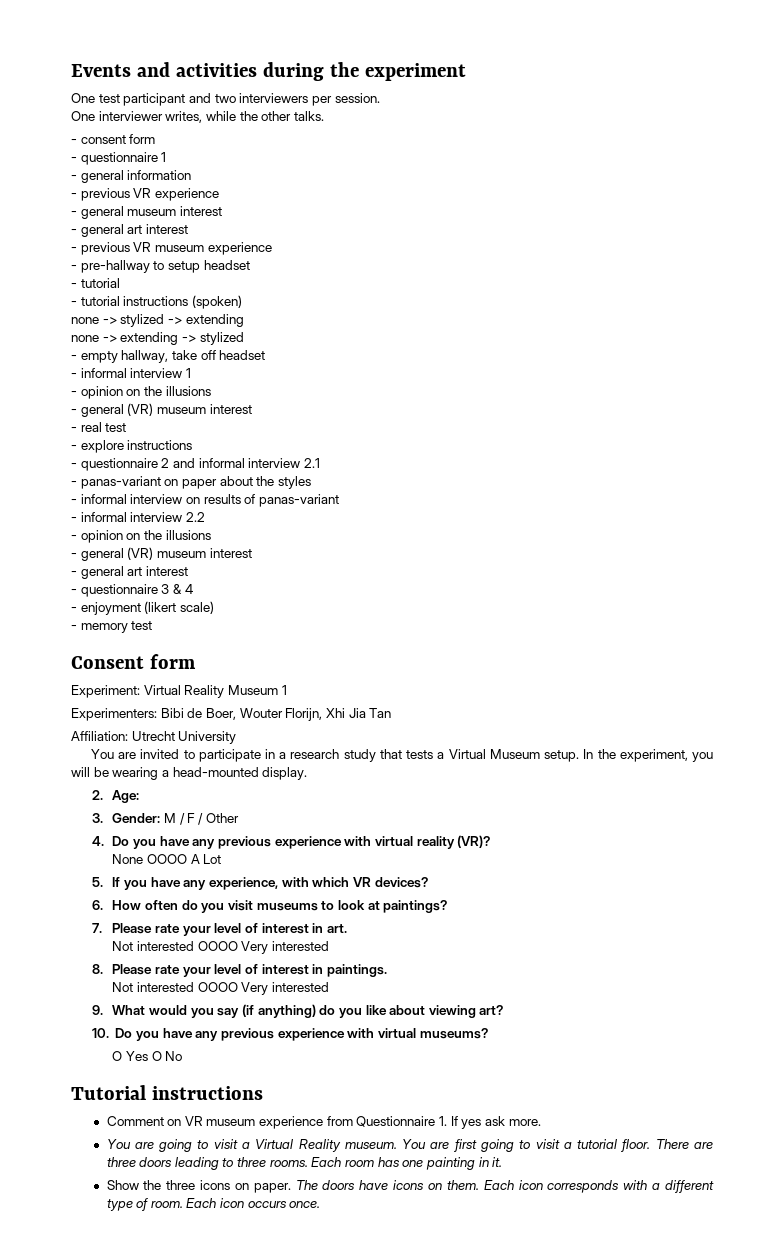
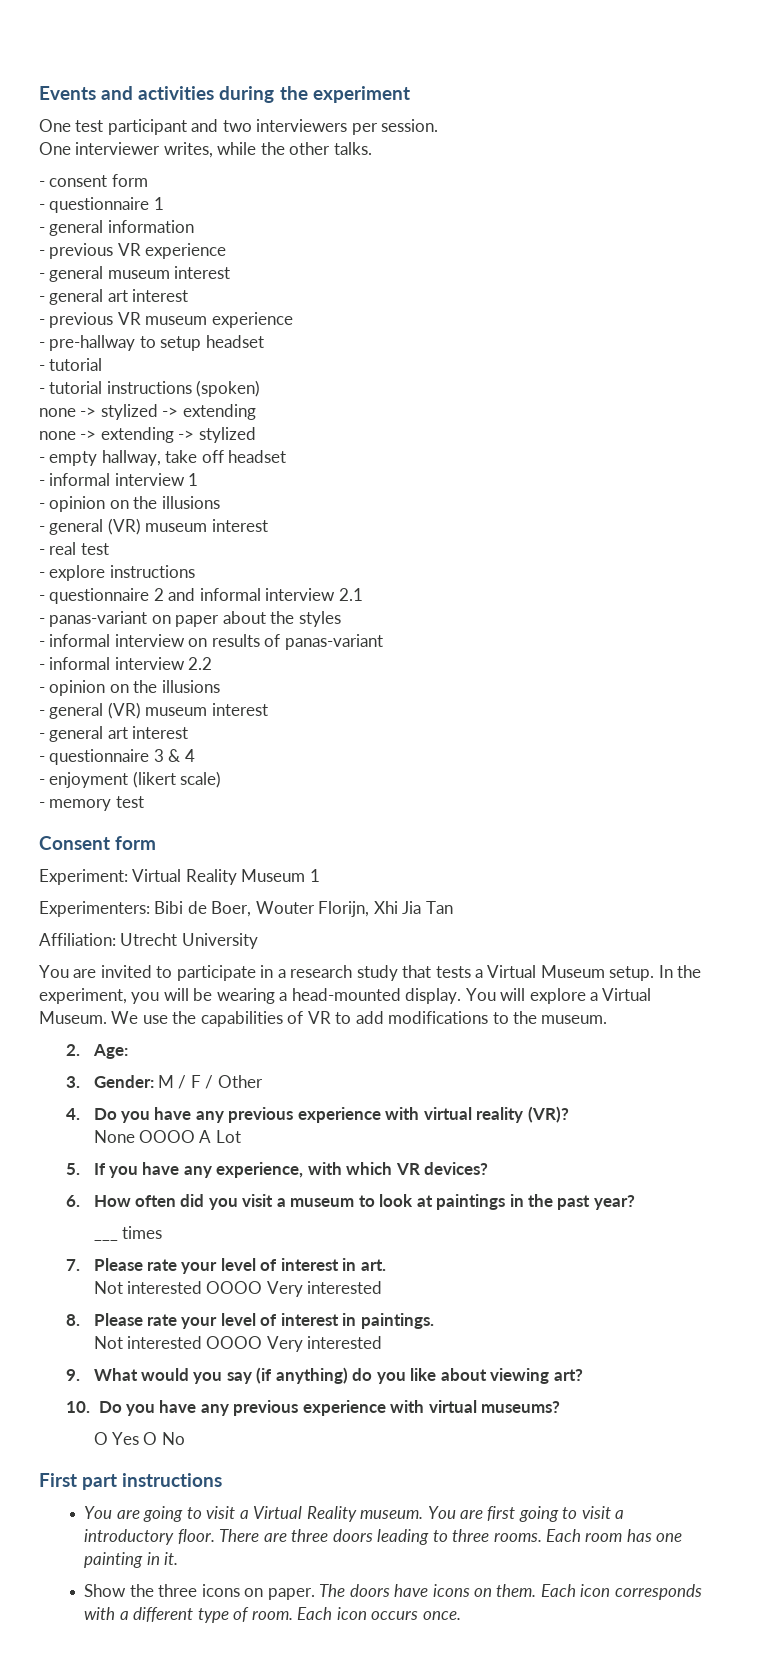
+ You will explore a Virtual Museum. We use the capabilities of VR to add modifications to the museum.
- 6. How often do you visit museums to look at paintings?
+ 6. How often did you visit a museum to look at paintings in the past year?
+ ___ times
- Tutorial instructions
- Comment on VR museum experience from Questionnaire 1. If yes ask more.
+ First part instructions
- You are first going to visit a tutorial floor.
+ You are first going to visit a introductory floor.

